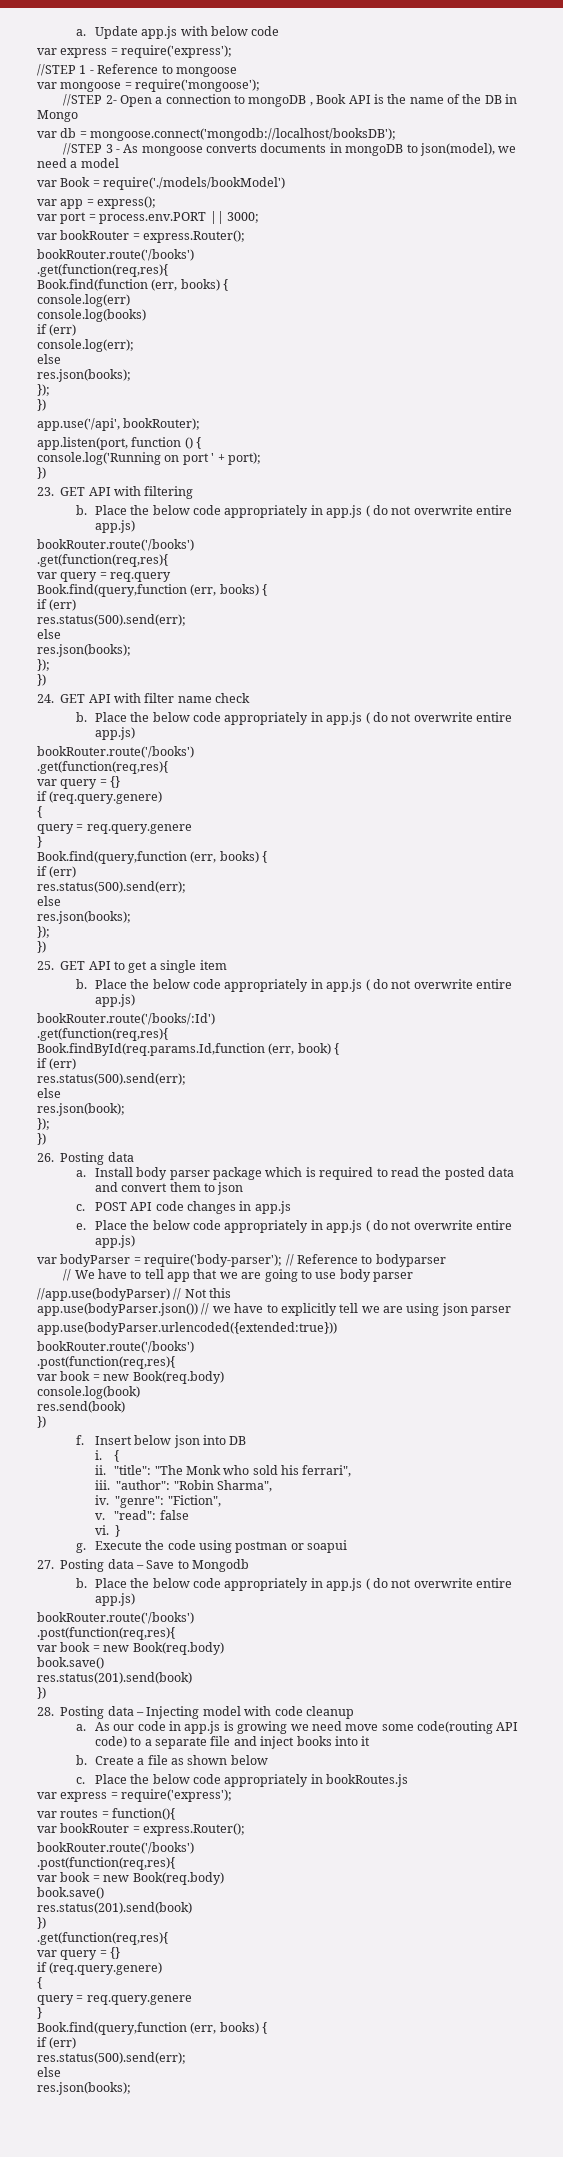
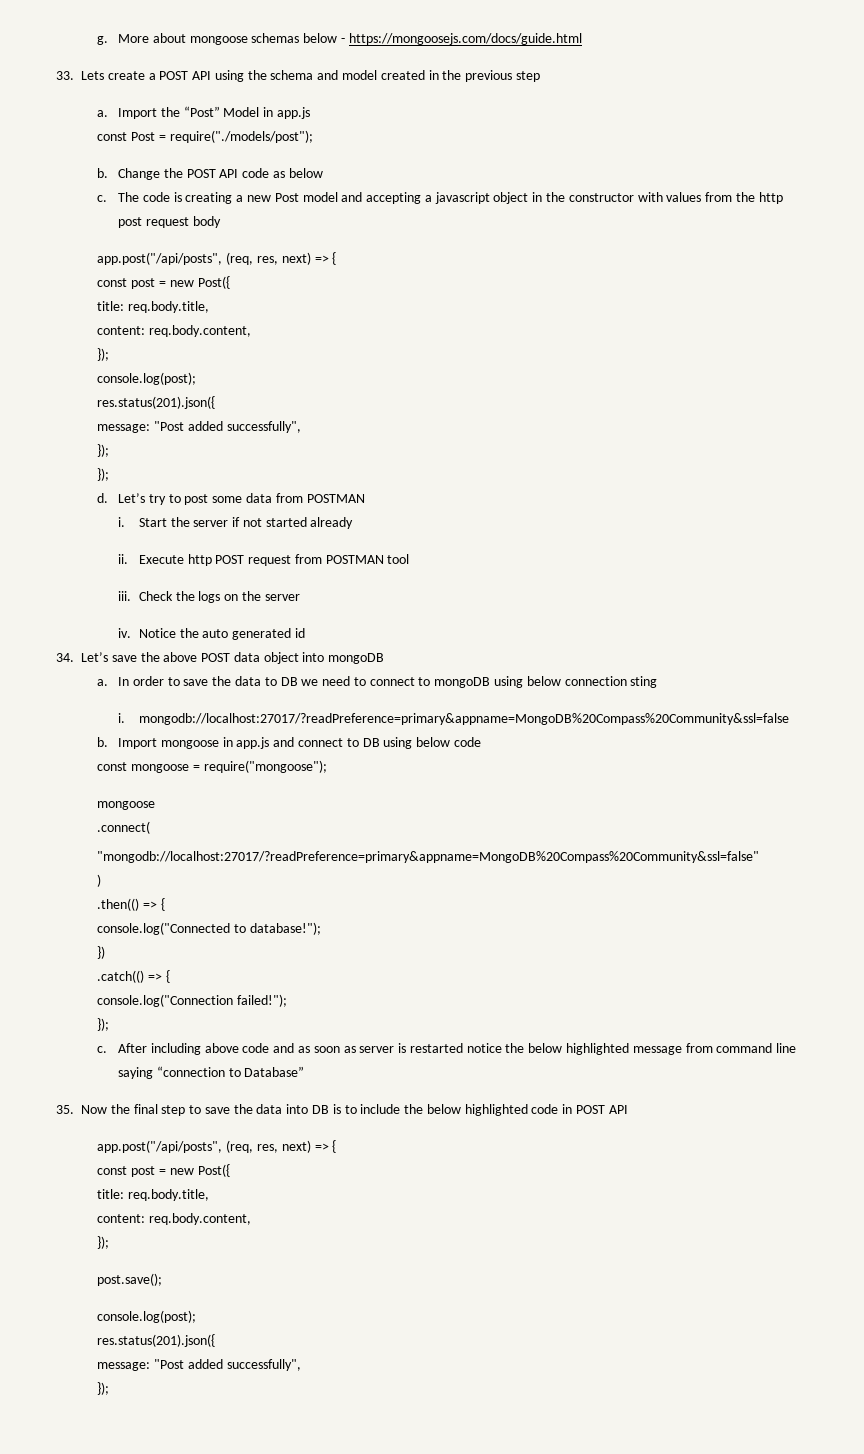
- a. Update app.js with below code
- var express = require('express');
- //STEP 1 - Reference to mongoose
- var mongoose = require('mongoose');
- //STEP 2- Open a connection to mongoDB , Book API is the name of the DB in Mongo
- var db = mongoose.connect('mongodb://localhost/booksDB');
- //STEP 3 - As mongoose converts documents in mongoDB to json(model), we need a model
- var Book = require('./models/bookModel')
- var app = express();
- var port = process.env.PORT || 3000;
- var bookRouter = express.Router();
- bookRouter.route('/books')
- .get(function(req,res){
- Book.find(function (err, books) {
- console.log(err)
- console.log(books)
- if (err)
- console.log(err);
- else
- res.json(books);
+ g. More about mongoose schemas below - https://mongoosejs.com/docs/guide.html
+ 33. Lets create a POST API using the schema and model created in the previous step
+ a. Import the “Post” Model in app.js
+ const Post = require("./models/post");
+ b. Change the POST API code as below
+ c. The code is creating a new Post model and accepting a javascript object in the constructor with values from the http post request body
+ app.post("/api/posts", (req, res, next) => {
+ const post = new Post({
+ title: req.body.title,
+ content: req.body.content,
  });
+ console.log(post);
+ res.status(201).json({
+ message: "Post added successfully",
+ });
+ });
+ d. Let’s try to post some data from POSTMAN
+ i. Start the server if not started already
+ ii. Execute http POST request from POSTMAN tool
+ iii. Check the logs on the server
+ iv. Notice the auto generated id
+ 34. Let’s save the above POST data object into mongoDB
+ a. In order to save the data to DB we need to connect to mongoDB using below connection sting
+ i. mongodb://localhost:27017/?readPreference=primary&appname=MongoDB%20Compass%20Community&ssl=false
+ b. Import mongoose in app.js and connect to DB using below code
+ const mongoose = require("mongoose");
+ mongoose
+ .connect(
+ "mongodb://localhost:27017/?readPreference=primary&appname=MongoDB%20Compass%20Community&ssl=false"
+ )
+ .then(() => {
+ console.log("Connected to database!");
  })
- app.use('/api', bookRouter);
- app.listen(port, function () {
- console.log('Running on port ' + port);
- })
- 23. GET API with filtering
- b. Place the below code appropriately in app.js ( do not overwrite entire app.js)
- bookRouter.route('/books')
- .get(function(req,res){
- var query = req.query
- Book.find(query,function (err, books) {
- if (err)
- res.status(500).send(err);
- else
- res.json(books);
+ .catch(() => {
+ console.log("Connection failed!");
  });
- })
- 24. GET API with filter name check
- b. Place the below code appropriately in app.js ( do not overwrite entire app.js)
- bookRouter.route('/books')
- .get(function(req,res){
- var query = {}
- if (req.query.genere)
- {
- query = req.query.genere
- }
- Book.find(query,function (err, books) {
- if (err)
- res.status(500).send(err);
- else
- res.json(books);
+ c. After including above code and as soon as server is restarted notice the below highlighted message from command line saying “connection to Database”
+ 35. Now the final step to save the data into DB is to include the below highlighted code in POST API
+ app.post("/api/posts", (req, res, next) => {
+ const post = new Post({
+ title: req.body.title,
+ content: req.body.content,
  });
- })
- 25. GET API to get a single item
- b. Place the below code appropriately in app.js ( do not overwrite entire app.js)
- bookRouter.route('/books/:Id')
- .get(function(req,res){
- Book.findById(req.params.Id,function (err, book) {
- if (err)
- res.status(500).send(err);
- else
- res.json(book);
+ post.save();
+ console.log(post);
+ res.status(201).json({
+ message: "Post added successfully",
  });
- })
- 26. Posting data
- a. Install body parser package which is required to read the posted data and convert them to json
- c. POST API code changes in app.js
- e. Place the below code appropriately in app.js ( do not overwrite entire app.js)
- var bodyParser = require('body-parser'); // Reference to bodyparser
- // We have to tell app that we are going to use body parser
- //app.use(bodyParser) // Not this
- app.use(bodyParser.json()) // we have to explicitly tell we are using json parser
- app.use(bodyParser.urlencoded({extended:true}))
- bookRouter.route('/books')
- .post(function(req,res){
- var book = new Book(req.body)
- console.log(book)
- res.send(book)
- })
- f. Insert below json into DB
- i. {
- ii. "title": "The Monk who sold his ferrari",
- iii. "author": "Robin Sharma",
- iv. "genre": "Fiction",
- v. "read": false
- vi. }
- g. Execute the code using postman or soapui
- 27. Posting data – Save to Mongodb
- b. Place the below code appropriately in app.js ( do not overwrite entire app.js)
- bookRouter.route('/books')
- .post(function(req,res){
- var book = new Book(req.body)
- book.save()
- res.status(201).send(book)
- })
- 28. Posting data – Injecting model with code cleanup
- a. As our code in app.js is growing we need move some code(routing API code) to a separate file and inject books into it
- b. Create a file as shown below
- c. Place the below code appropriately in bookRoutes.js
- var express = require('express');
- var routes = function(){
- var bookRouter = express.Router();
- bookRouter.route('/books')
- .post(function(req,res){
- var book = new Book(req.body)
- book.save()
- res.status(201).send(book)
- })
- .get(function(req,res){
- var query = {}
- if (req.query.genere)
- {
- query = req.query.genere
- }
- Book.find(query,function (err, books) {
- if (err)
- res.status(500).send(err);
- else
- res.json(books);

